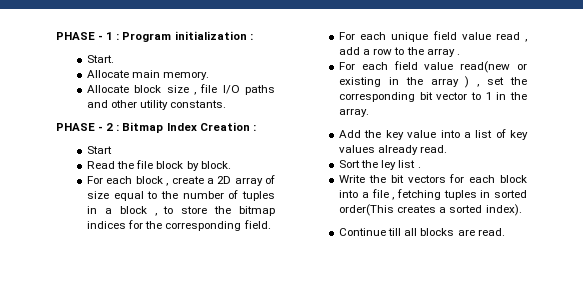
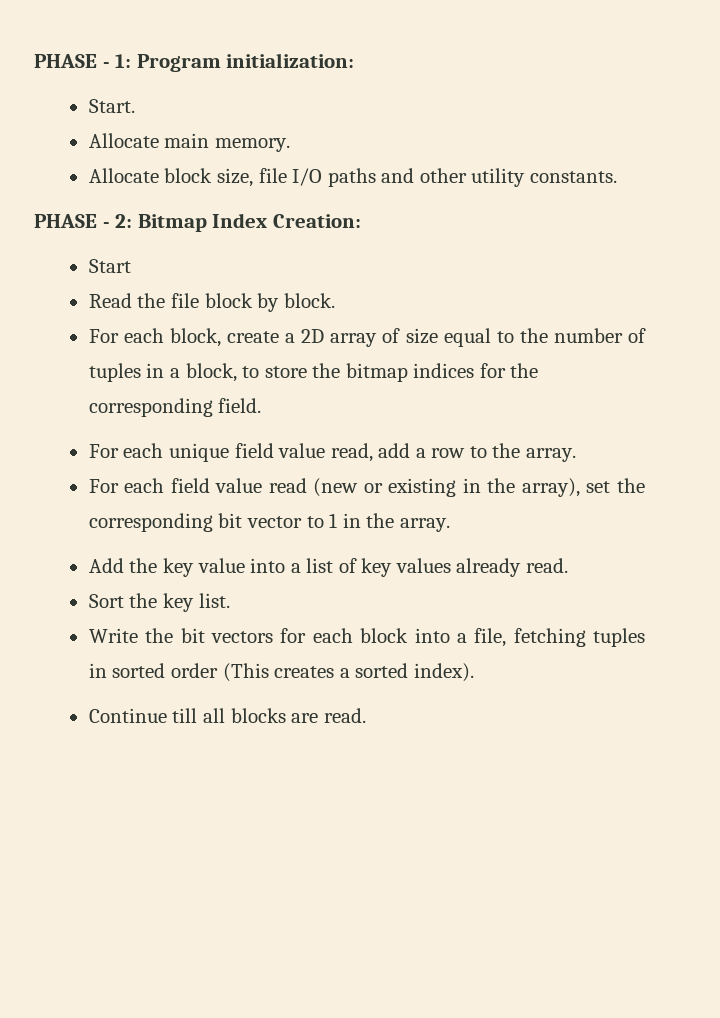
- PHASE - 1 : Program initialization :
+ PHASE - 1: Program initialization:
- Allocate block size , file I/O paths and other utility constants.
+ Allocate block size, file I/O paths and other utility constants.
- PHASE - 2 : Bitmap Index Creation :
+ PHASE - 2: Bitmap Index Creation:
- For each block , create a 2D array of size equal to the number of tuples in a block , to store the bitmap indices for the corresponding field.
+ For each block, create a 2D array of size equal to the number of tuples in a block, to store the bitmap indices for the corresponding field.
- For each unique field value read , add a row to the array .
+ For each unique field value read, add a row to the array.
- For each field value read(new or existing in the array ) , set the corresponding bit vector to 1 in the array.
+ For each field value read (new or existing in the array), set the corresponding bit vector to 1 in the array.
- Sort the ley list .
+ Sort the key list.
- Write the bit vectors for each block into a file , fetching tuples in sorted order(This creates a sorted index).
+ Write the bit vectors for each block into a file, fetching tuples in sorted order (This creates a sorted index).

